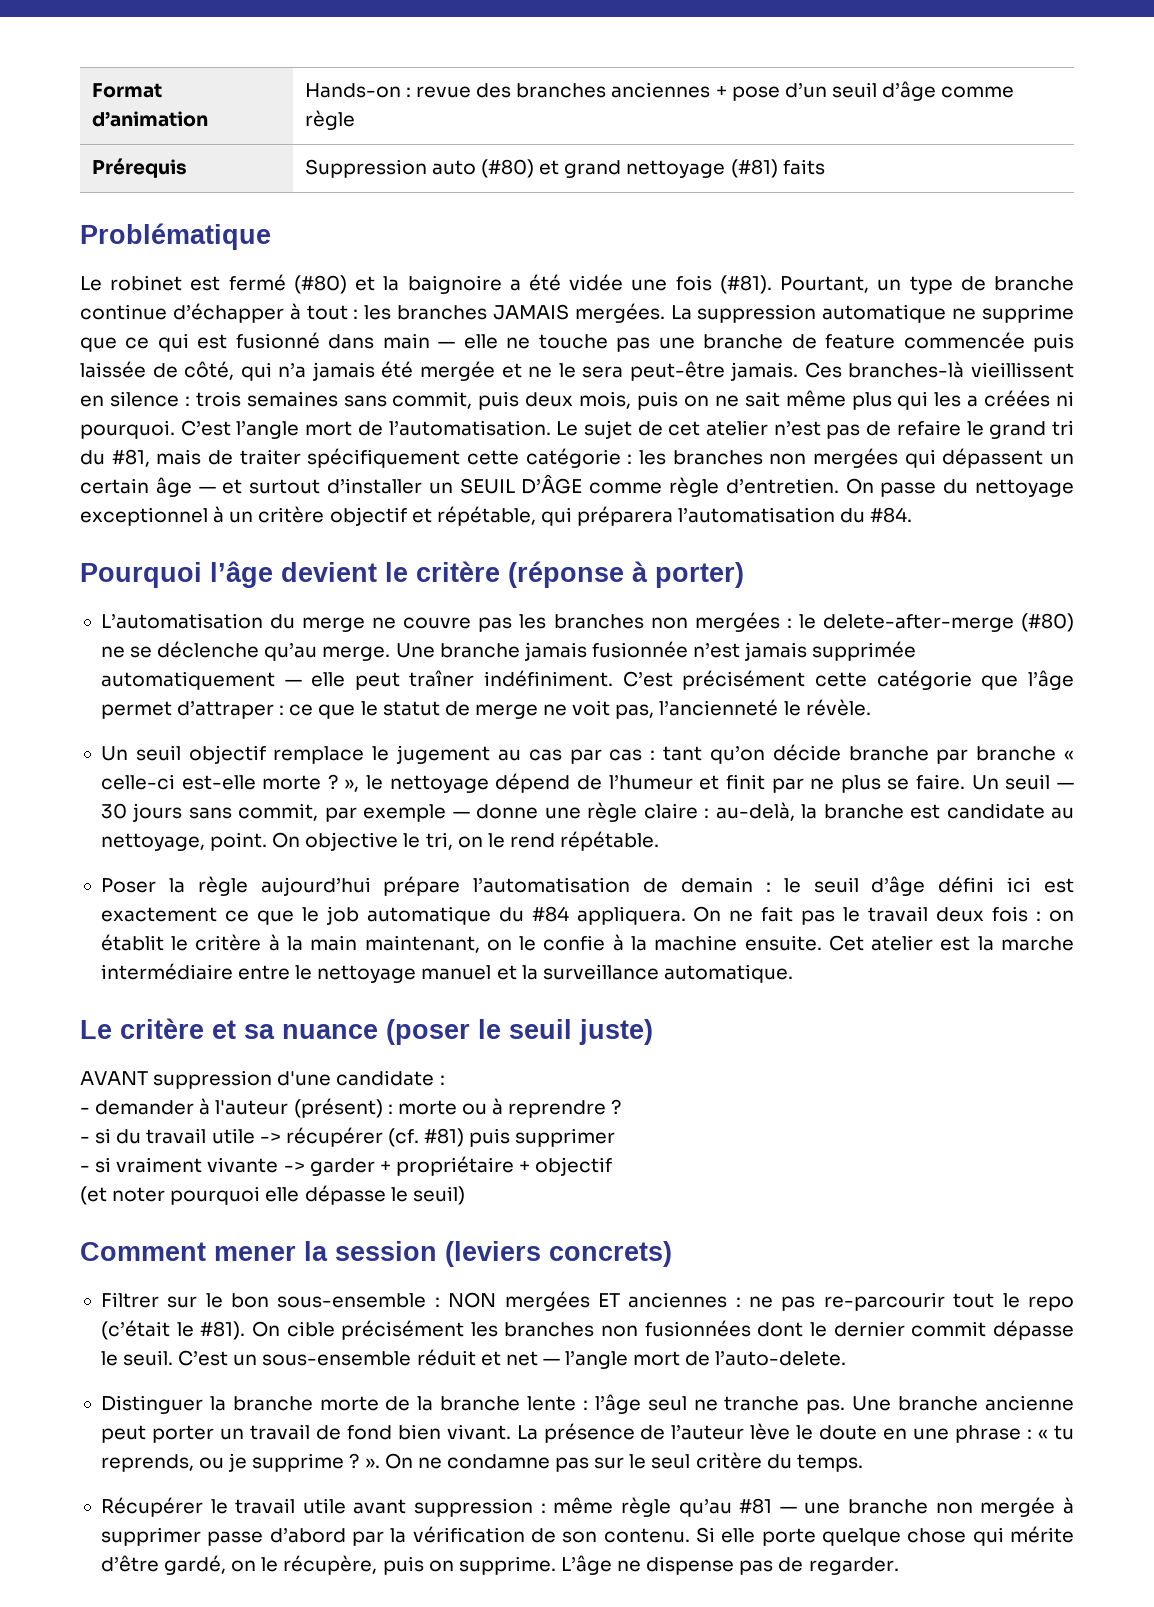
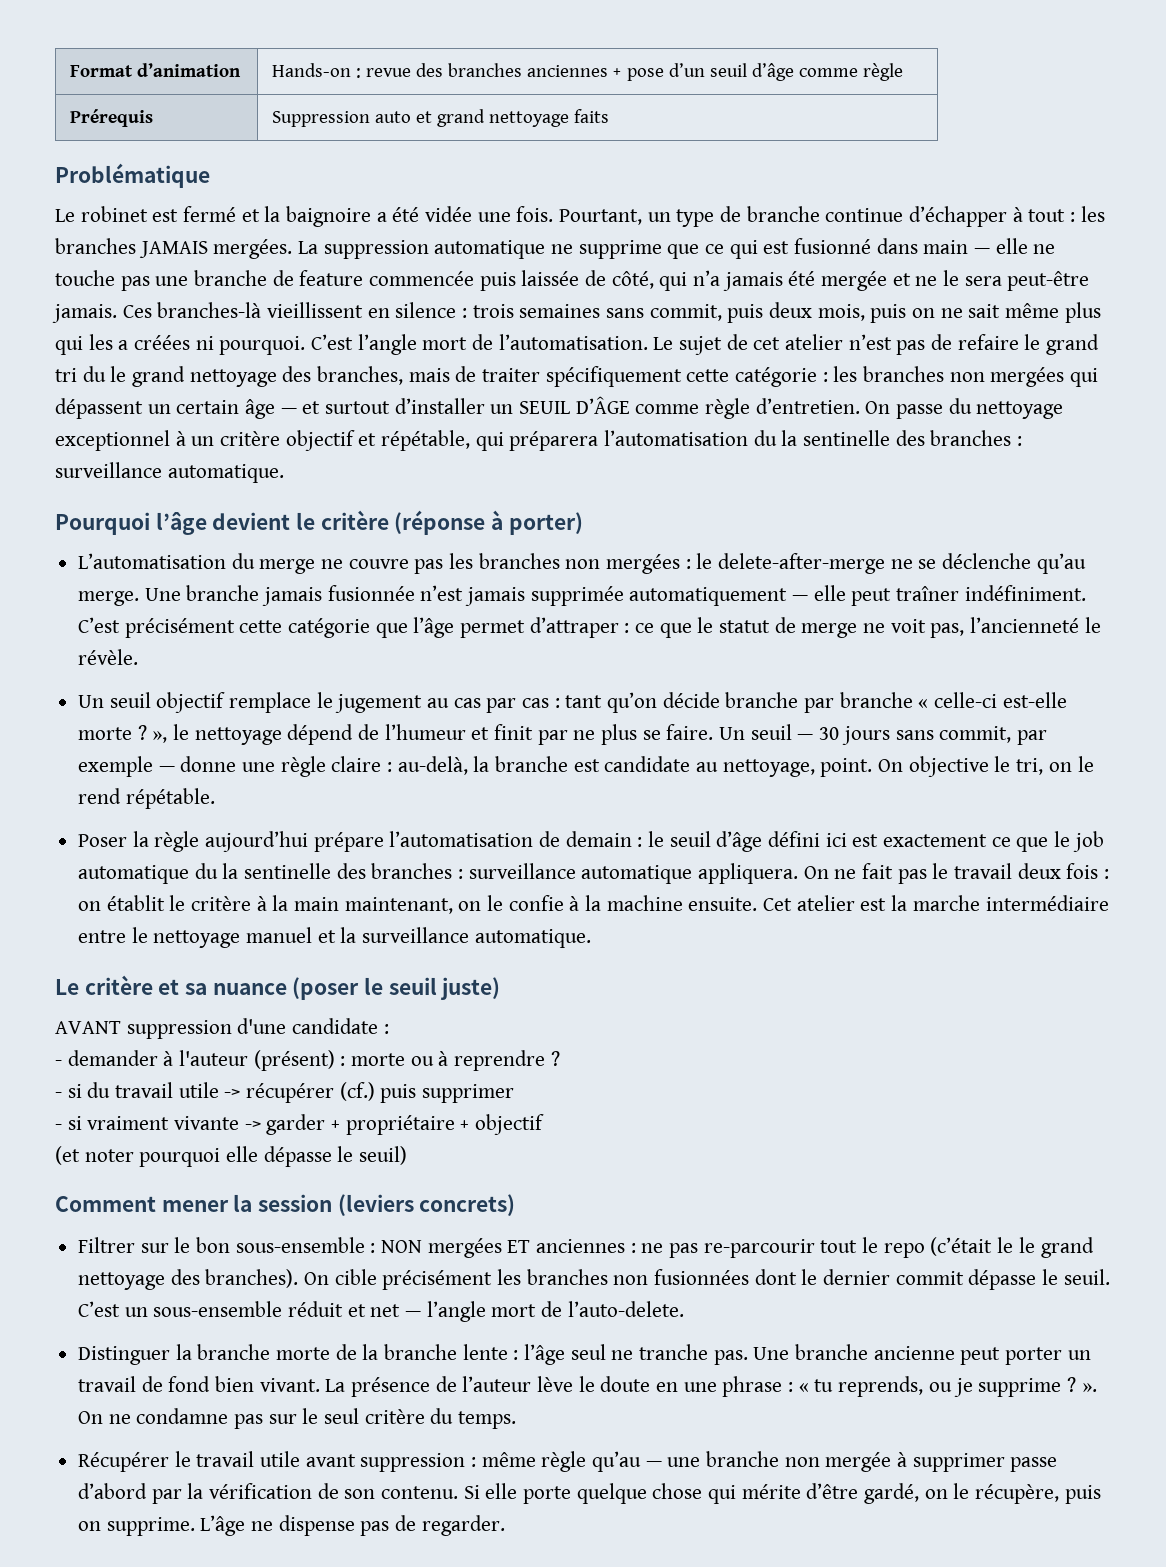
- Prérequis | Suppression auto (#80) et grand nettoyage (#81) faits
+ Prérequis | Suppression auto et grand nettoyage faits
- Le robinet est fermé (#80) et la baignoire a été vidée une fois (#81).
+ Le robinet est fermé et la baignoire a été vidée une fois.
- Le sujet de cet atelier n’est pas de refaire le grand tri du #81, mais de traiter spécifiquement cette catégorie : les branches non mergées qui dépassent un certain âge — et surtout d’installer un SEUIL D’ÂGE comme règle d’entretien.
+ Le sujet de cet atelier n’est pas de refaire le grand tri du le grand nettoyage des branches, mais de traiter spécifiquement cette catégorie : les branches non mergées qui dépassent un certain âge — et surtout d’installer un SEUIL D’ÂGE comme règle d’entretien.
- On passe du nettoyage exceptionnel à un critère objectif et répétable, qui préparera l’automatisation du #84.
+ On passe du nettoyage exceptionnel à un critère objectif et répétable, qui préparera l’automatisation du la sentinelle des branches : surveillance automatique.
- L’automatisation du merge ne couvre pas les branches non mergées : le delete-after-merge (#80) ne se déclenche qu’au merge.
+ L’automatisation du merge ne couvre pas les branches non mergées : le delete-after-merge ne se déclenche qu’au merge.
- Poser la règle aujourd’hui prépare l’automatisation de demain : le seuil d’âge défini ici est exactement ce que le job automatique du #84 appliquera.
+ Poser la règle aujourd’hui prépare l’automatisation de demain : le seuil d’âge défini ici est exactement ce que le job automatique du la sentinelle des branches : surveillance automatique appliquera.
- - si du travail utile -> récupérer (cf. #81) puis supprimer
+ - si du travail utile -> récupérer (cf.) puis supprimer
- Filtrer sur le bon sous-ensemble : NON mergées ET anciennes : ne pas re-parcourir tout le repo (c’était le #81).
+ Filtrer sur le bon sous-ensemble : NON mergées ET anciennes : ne pas re-parcourir tout le repo (c’était le le grand nettoyage des branches).
- Récupérer le travail utile avant suppression : même règle qu’au #81 — une branche non mergée à supprimer passe d’abord par la vérification de son contenu.
+ Récupérer le travail utile avant suppression : même règle qu’au — une branche non mergée à supprimer passe d’abord par la vérification de son contenu.

